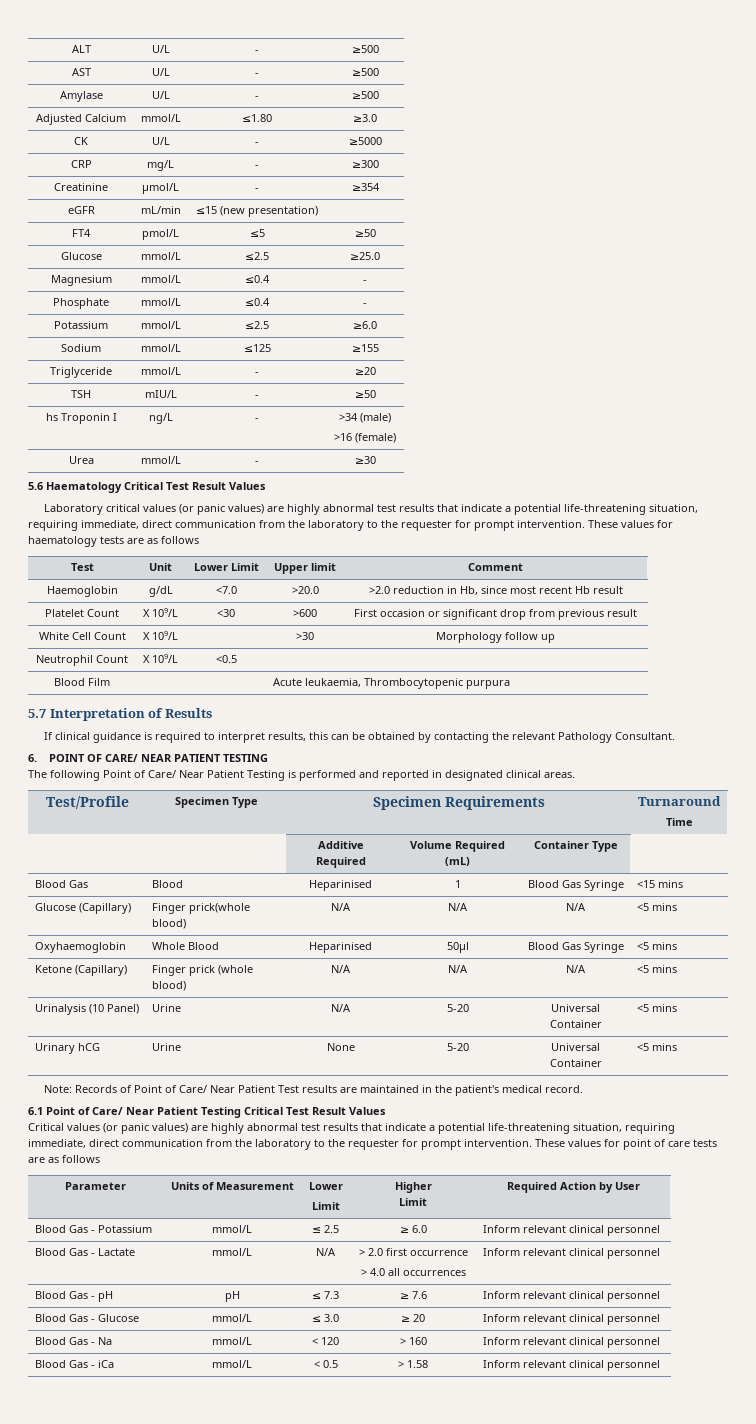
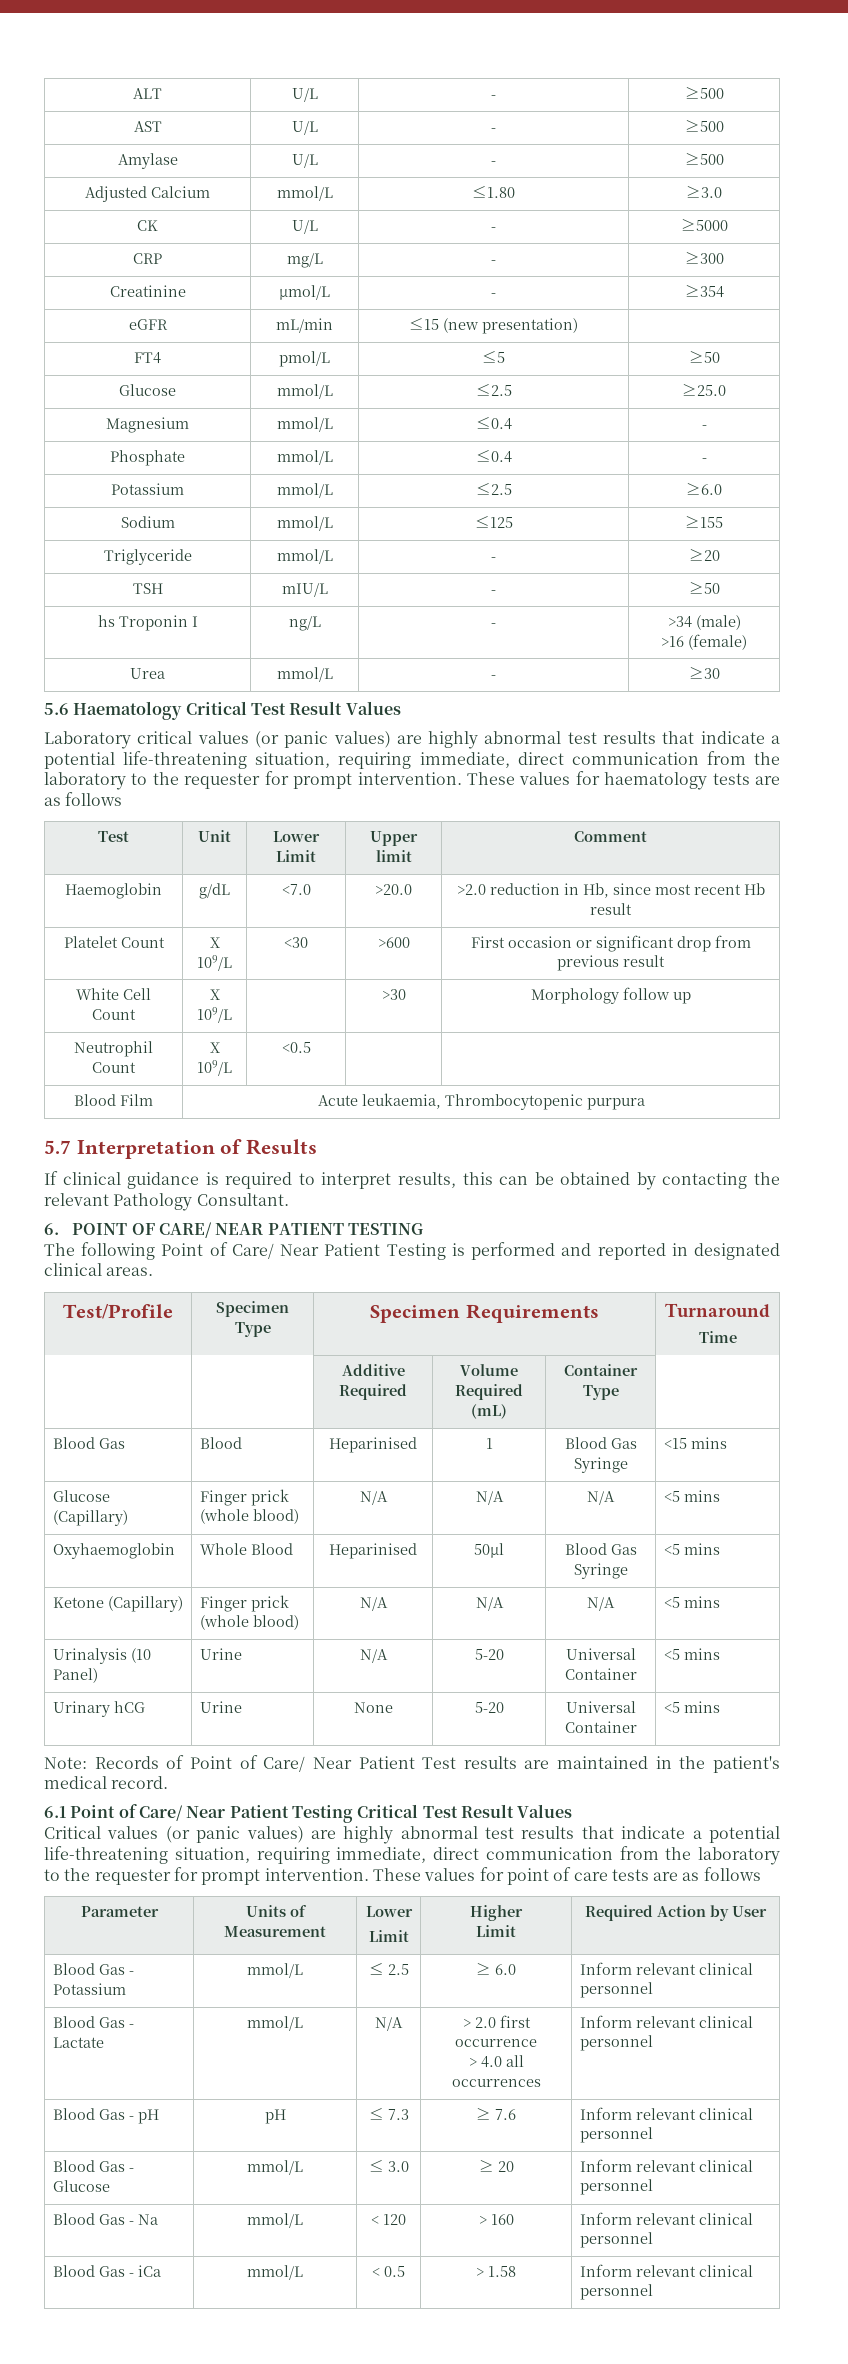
- Glucose (Capillary) | Finger prick(whole blood) | N/A | N/A | N/A | <5 mins
+ Glucose (Capillary) | Finger prick (whole blood) | N/A | N/A | N/A | <5 mins

